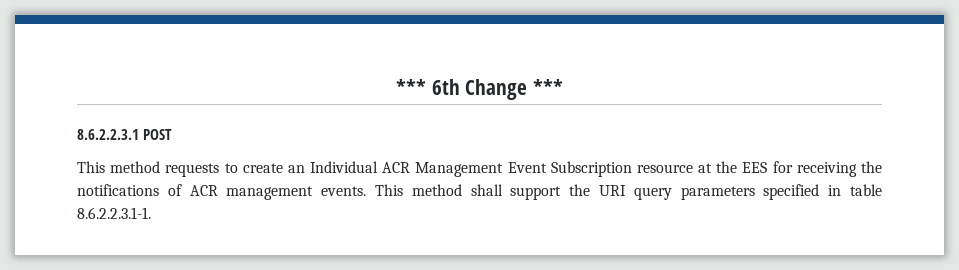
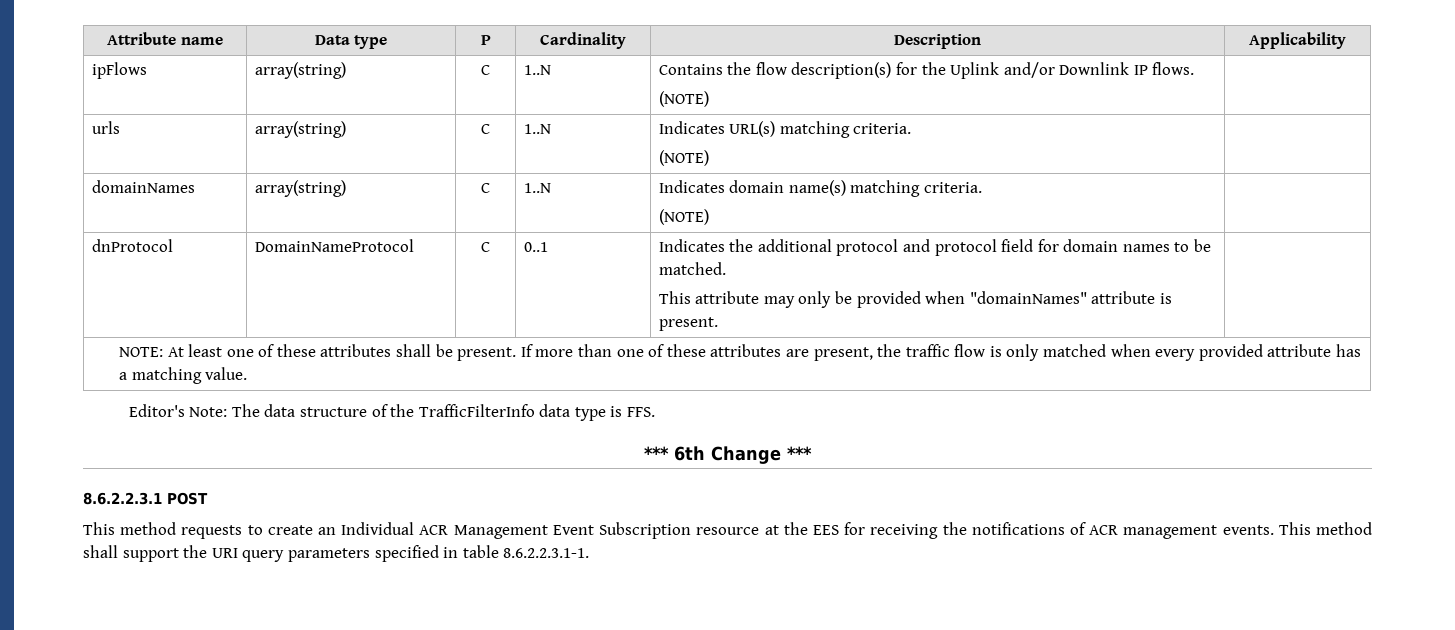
+ Attribute name | Data type | P | Cardinality | Description | Applicability
+ ipFlows | array(string) | C | 1..N | Contains the flow description(s) for the Uplink and/or Downlink IP flows.
+ (NOTE) |
+ urls | array(string) | C | 1..N | Indicates URL(s) matching criteria.
+ (NOTE) |
+ domainNames | array(string) | C | 1..N | Indicates domain name(s) matching criteria.
+ (NOTE) |
+ dnProtocol | DomainNameProtocol | C | 0..1 | Indicates the additional protocol and protocol field for domain names to be matched.
+ This attribute may only be provided when "domainNames" attribute is present. |
+ NOTE: At least one of these attributes shall be present. If more than one of these attributes are present, the traffic flow is only matched when every provided attribute has a matching value.
+ Editor's Note: The data structure of the TrafficFilterInfo data type is FFS.

